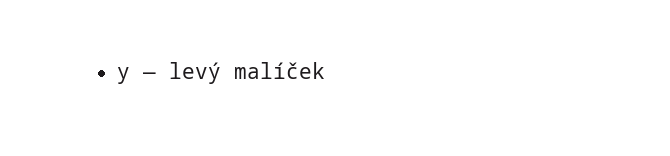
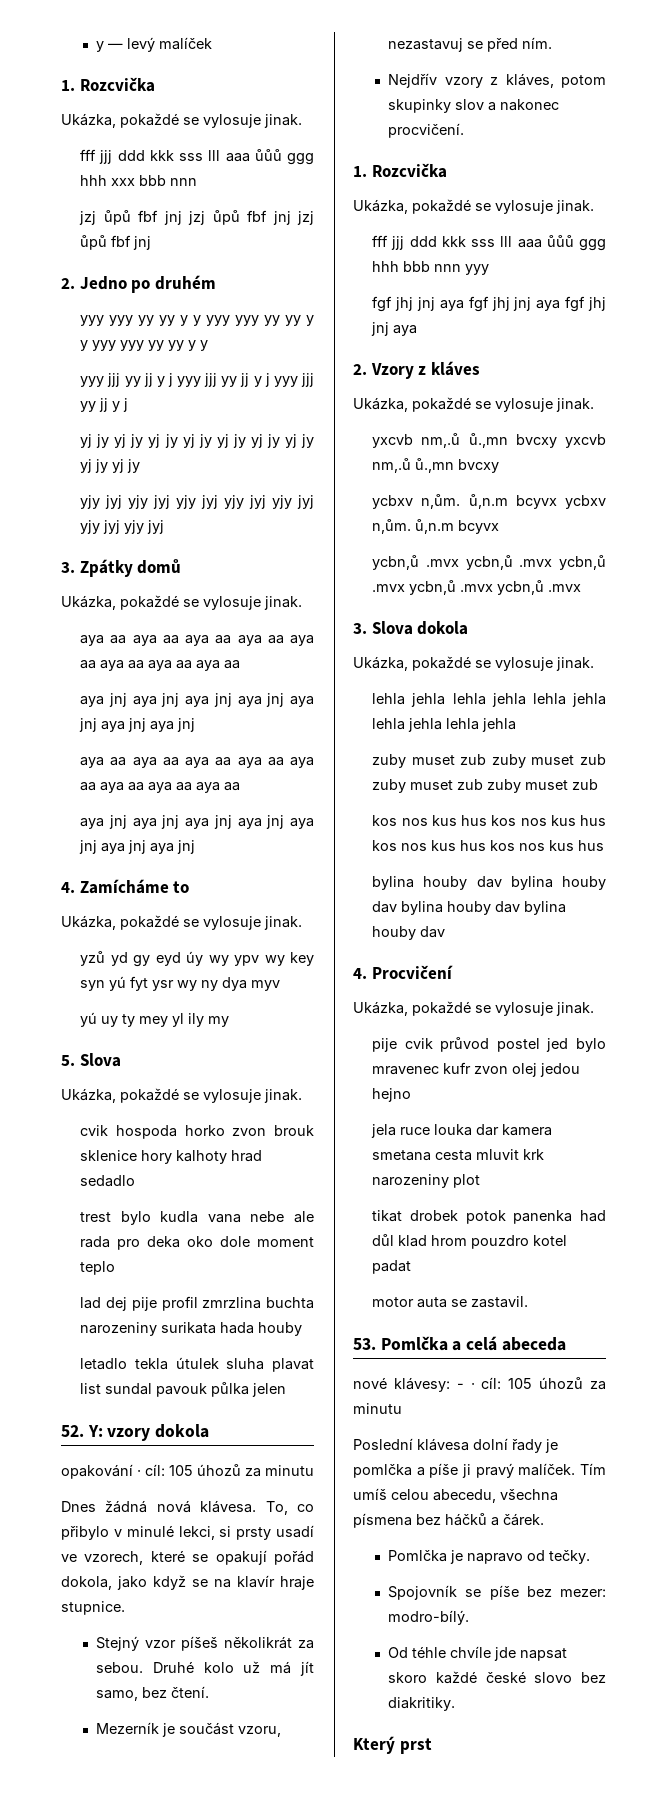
  y — levý malíček
+ 1. Rozcvička
+ Ukázka, pokaždé se vylosuje jinak.
+ fff jjj ddd kkk sss lll aaa ůůů ggg hhh xxx bbb nnn
+ jzj ůpů fbf jnj jzj ůpů fbf jnj jzj ůpů fbf jnj
+ 2. Jedno po druhém
+ yyy yyy yy yy y y yyy yyy yy yy y y yyy yyy yy yy y y
+ yyy jjj yy jj y j yyy jjj yy jj y j yyy jjj yy jj y j
+ yj jy yj jy yj jy yj jy yj jy yj jy yj jy yj jy yj jy
+ yjy jyj yjy jyj yjy jyj yjy jyj yjy jyj yjy jyj yjy jyj
+ 3. Zpátky domů
+ Ukázka, pokaždé se vylosuje jinak.
+ aya aa aya aa aya aa aya aa aya aa aya aa aya aa aya aa
+ aya jnj aya jnj aya jnj aya jnj aya jnj aya jnj aya jnj
+ aya aa aya aa aya aa aya aa aya aa aya aa aya aa aya aa
+ aya jnj aya jnj aya jnj aya jnj aya jnj aya jnj aya jnj
+ 4. Zamícháme to
+ Ukázka, pokaždé se vylosuje jinak.
+ yzů yd gy eyd úy wy ypv wy key syn yú fyt ysr wy ny dya myv
+ yú uy ty mey yl ily my
+ 5. Slova
+ Ukázka, pokaždé se vylosuje jinak.
+ cvik hospoda horko zvon brouk sklenice hory kalhoty hrad sedadlo
+ trest bylo kudla vana nebe ale rada pro deka oko dole moment teplo
+ lad dej pije profil zmrzlina buchta narozeniny surikata hada houby
+ letadlo tekla útulek sluha plavat list sundal pavouk půlka jelen
+ 52. Y: vzory dokola
+ opakování · cíl: 105 úhozů za minutu
+ Dnes žádná nová klávesa. To, co přibylo v minulé lekci, si prsty usadí ve vzorech, které se opakují pořád dokola, jako když se na klavír hraje stupnice.
+ Stejný vzor píšeš několikrát za sebou. Druhé kolo už má jít samo, bez čtení.
+ Mezerník je součást vzoru, nezastavuj se před ním.
+ Nejdřív vzory z kláves, potom skupinky slov a nakonec procvičení.
+ 1. Rozcvička
+ Ukázka, pokaždé se vylosuje jinak.
+ fff jjj ddd kkk sss lll aaa ůůů ggg hhh bbb nnn yyy
+ fgf jhj jnj aya fgf jhj jnj aya fgf jhj jnj aya
+ 2. Vzory z kláves
+ Ukázka, pokaždé se vylosuje jinak.
+ yxcvb nm,.ů ů.,mn bvcxy yxcvb nm,.ů ů.,mn bvcxy
+ ycbxv n,ům. ů,n.m bcyvx ycbxv n,ům. ů,n.m bcyvx
+ ycbn,ů .mvx ycbn,ů .mvx ycbn,ů .mvx ycbn,ů .mvx ycbn,ů .mvx
+ 3. Slova dokola
+ Ukázka, pokaždé se vylosuje jinak.
+ lehla jehla lehla jehla lehla jehla lehla jehla lehla jehla
+ zuby muset zub zuby muset zub zuby muset zub zuby muset zub
+ kos nos kus hus kos nos kus hus kos nos kus hus kos nos kus hus
+ bylina houby dav bylina houby dav bylina houby dav bylina houby dav
+ 4. Procvičení
+ Ukázka, pokaždé se vylosuje jinak.
+ pije cvik průvod postel jed bylo mravenec kufr zvon olej jedou hejno
+ jela ruce louka dar kamera smetana cesta mluvit krk narozeniny plot
+ tikat drobek potok panenka had důl klad hrom pouzdro kotel padat
+ motor auta se zastavil.
+ 53. Pomlčka a celá abeceda
+ nové klávesy: - · cíl: 105 úhozů za minutu
+ Poslední klávesa dolní řady je pomlčka a píše ji pravý malíček. Tím umíš celou abecedu, všechna písmena bez háčků a čárek.
+ Pomlčka je napravo od tečky.
+ Spojovník se píše bez mezer: modro-bílý.
+ Od téhle chvíle jde napsat skoro každé české slovo bez diakritiky.
+ Který prst

